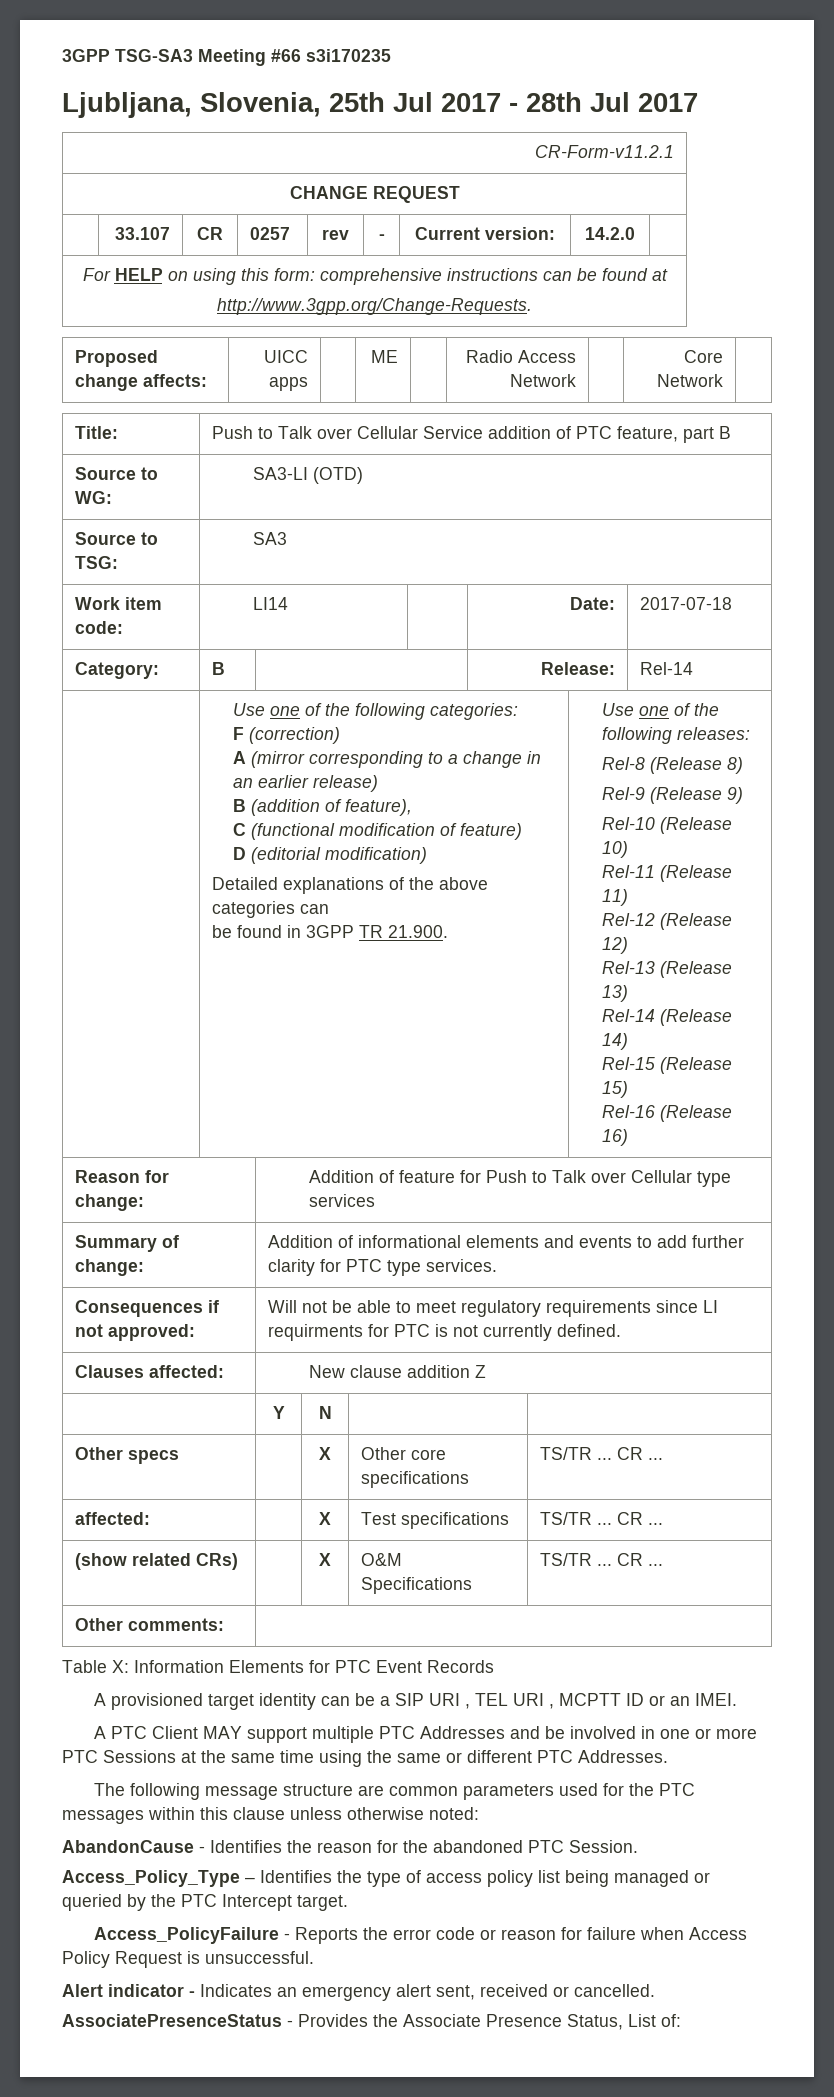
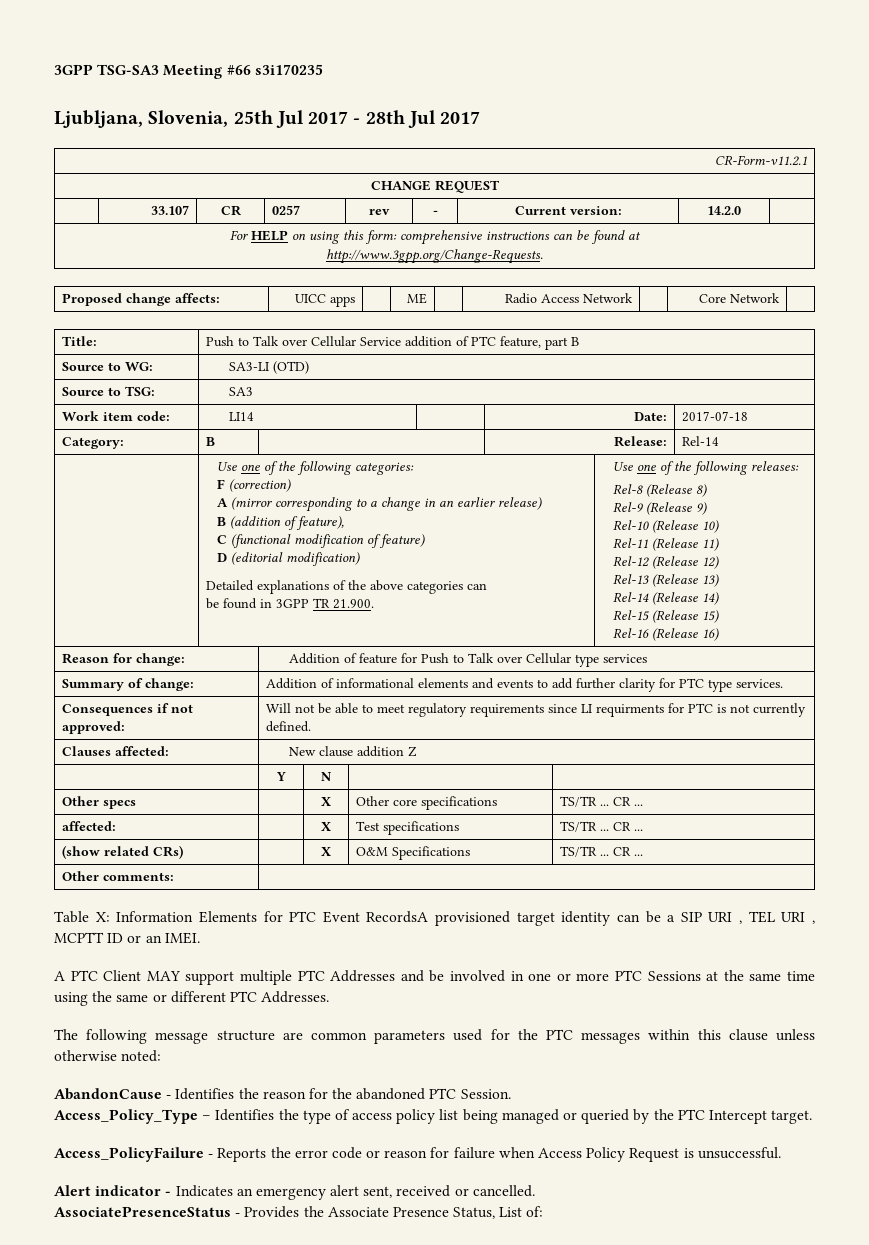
- Table X: Information Elements for PTC Event Records
- A provisioned target identity can be a SIP URI , TEL URI , MCPTT ID or an IMEI.
+ Table X: Information Elements for PTC Event RecordsA provisioned target identity can be a SIP URI , TEL URI , MCPTT ID or an IMEI.

